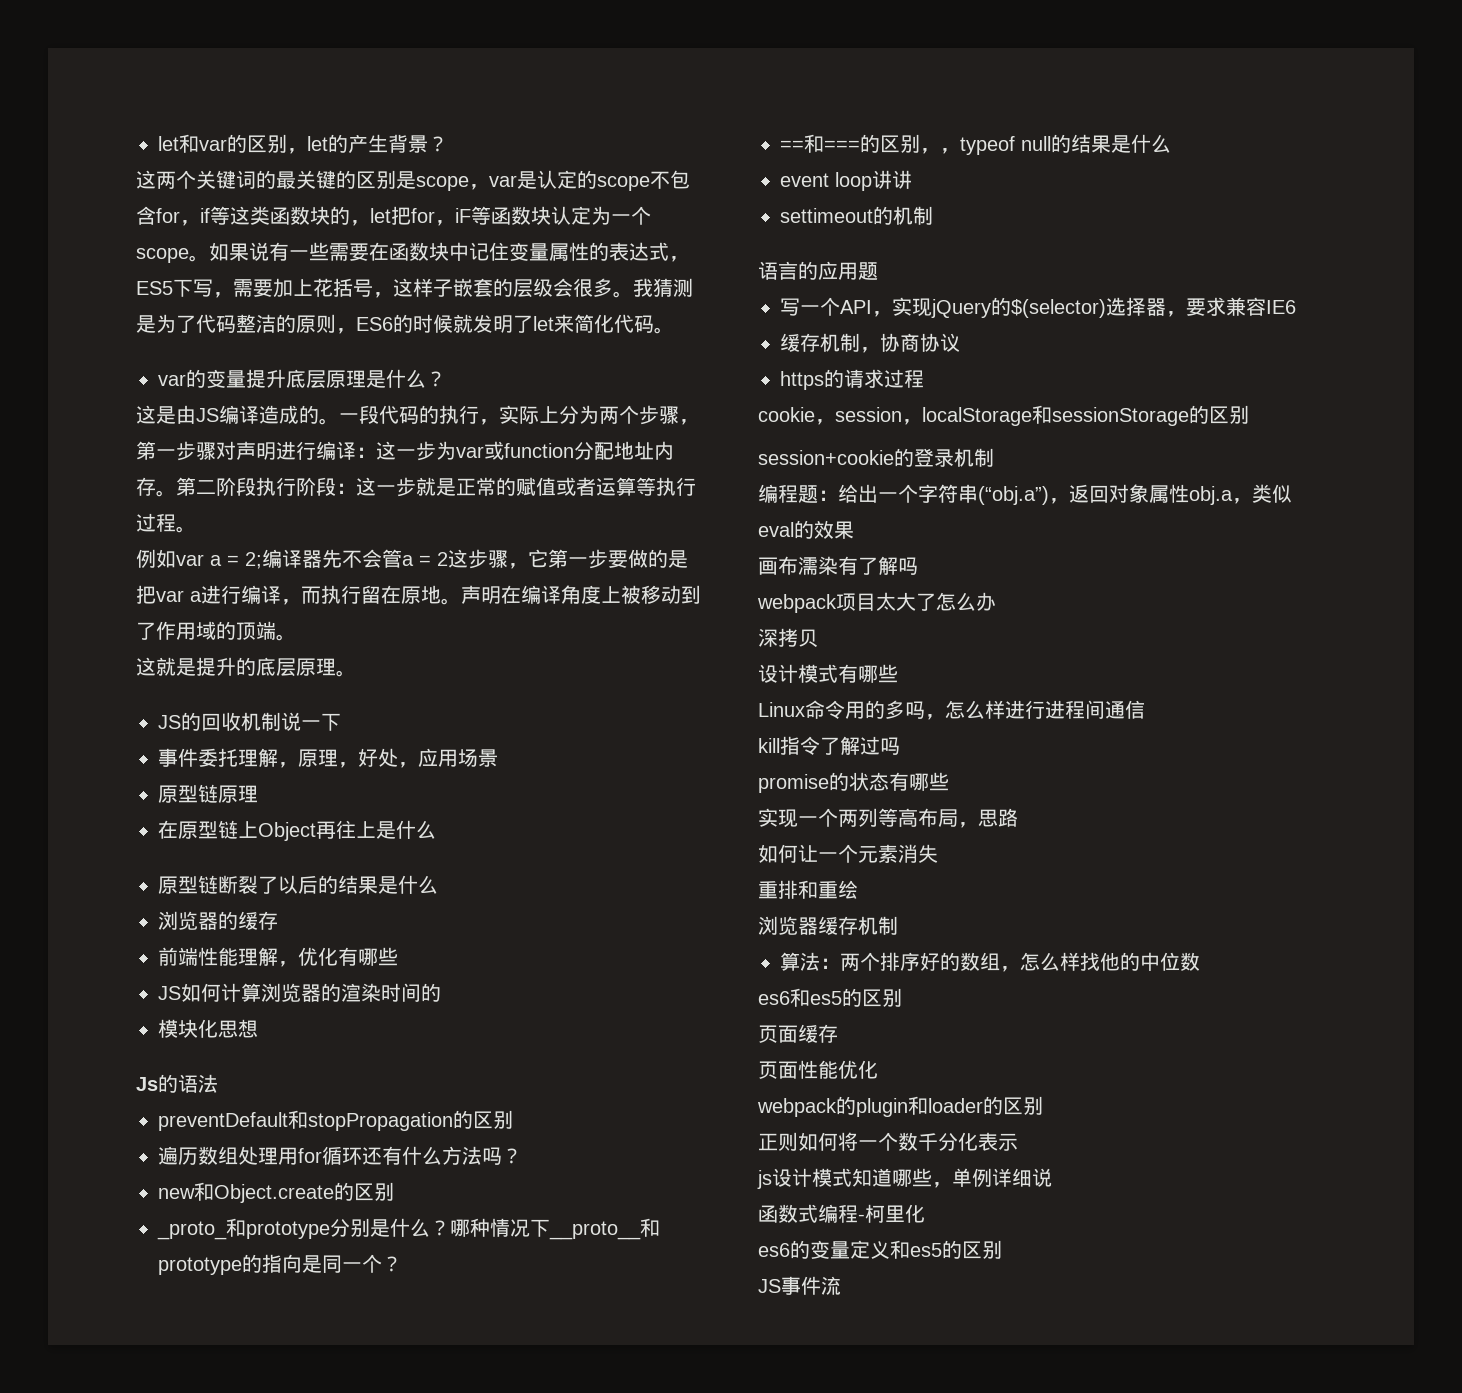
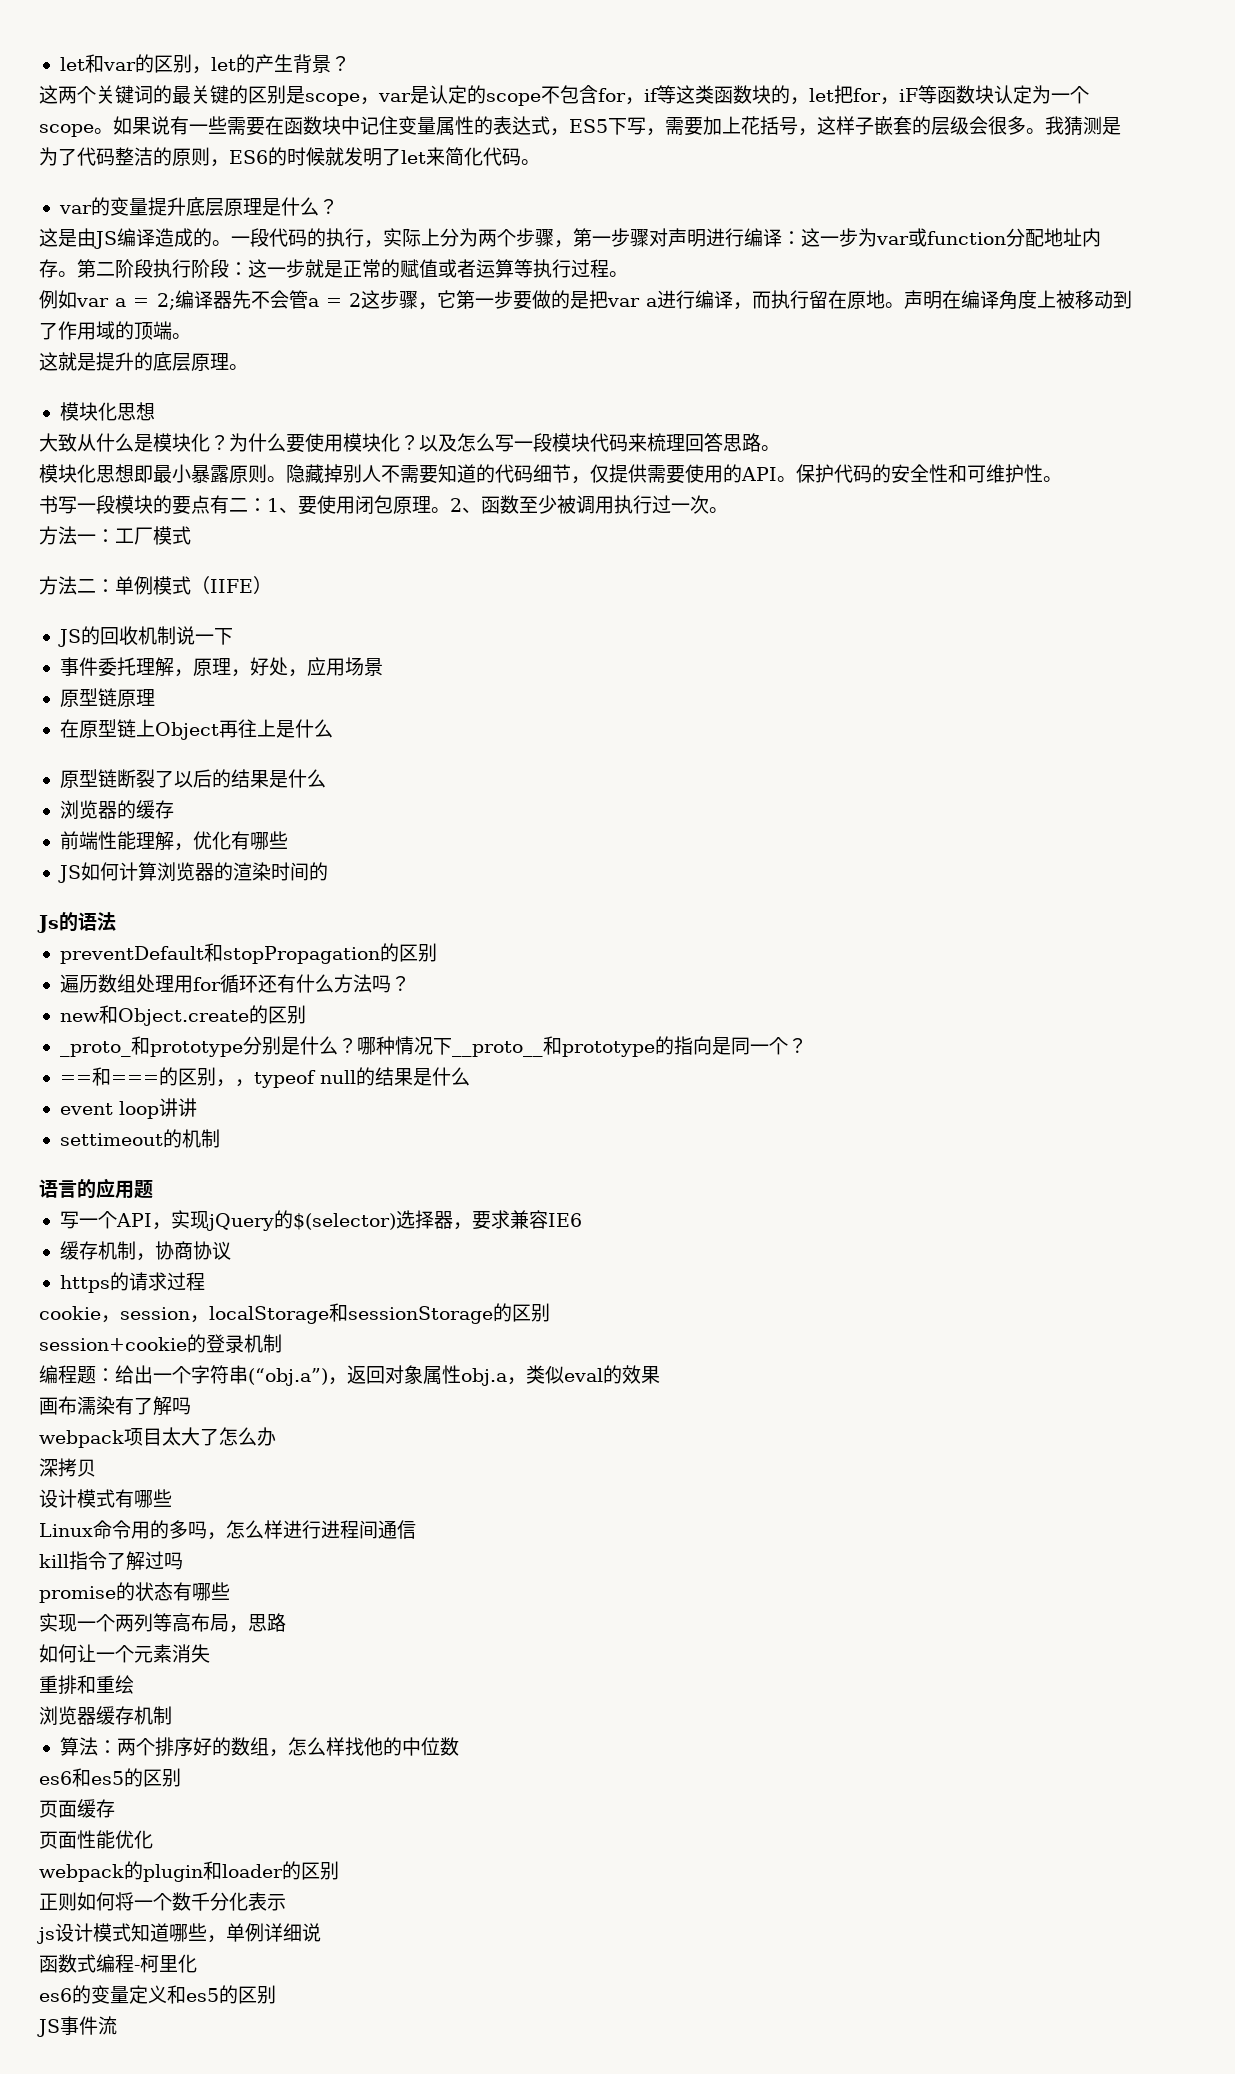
  这就是提升的底层原理。
+ 模块化思想
+ 大致从什么是模块化？为什么要使用模块化？以及怎么写一段模块代码来梳理回答思路。
+ 模块化思想即最小暴露原则。隐藏掉别人不需要知道的代码细节，仅提供需要使用的API。保护代码的安全性和可维护性。
+ 书写一段模块的要点有二：1、要使用闭包原理。2、函数至少被调用执行过一次。
+ 方法一：工厂模式
+ 方法二：单例模式（IIFE）
- 模块化思想

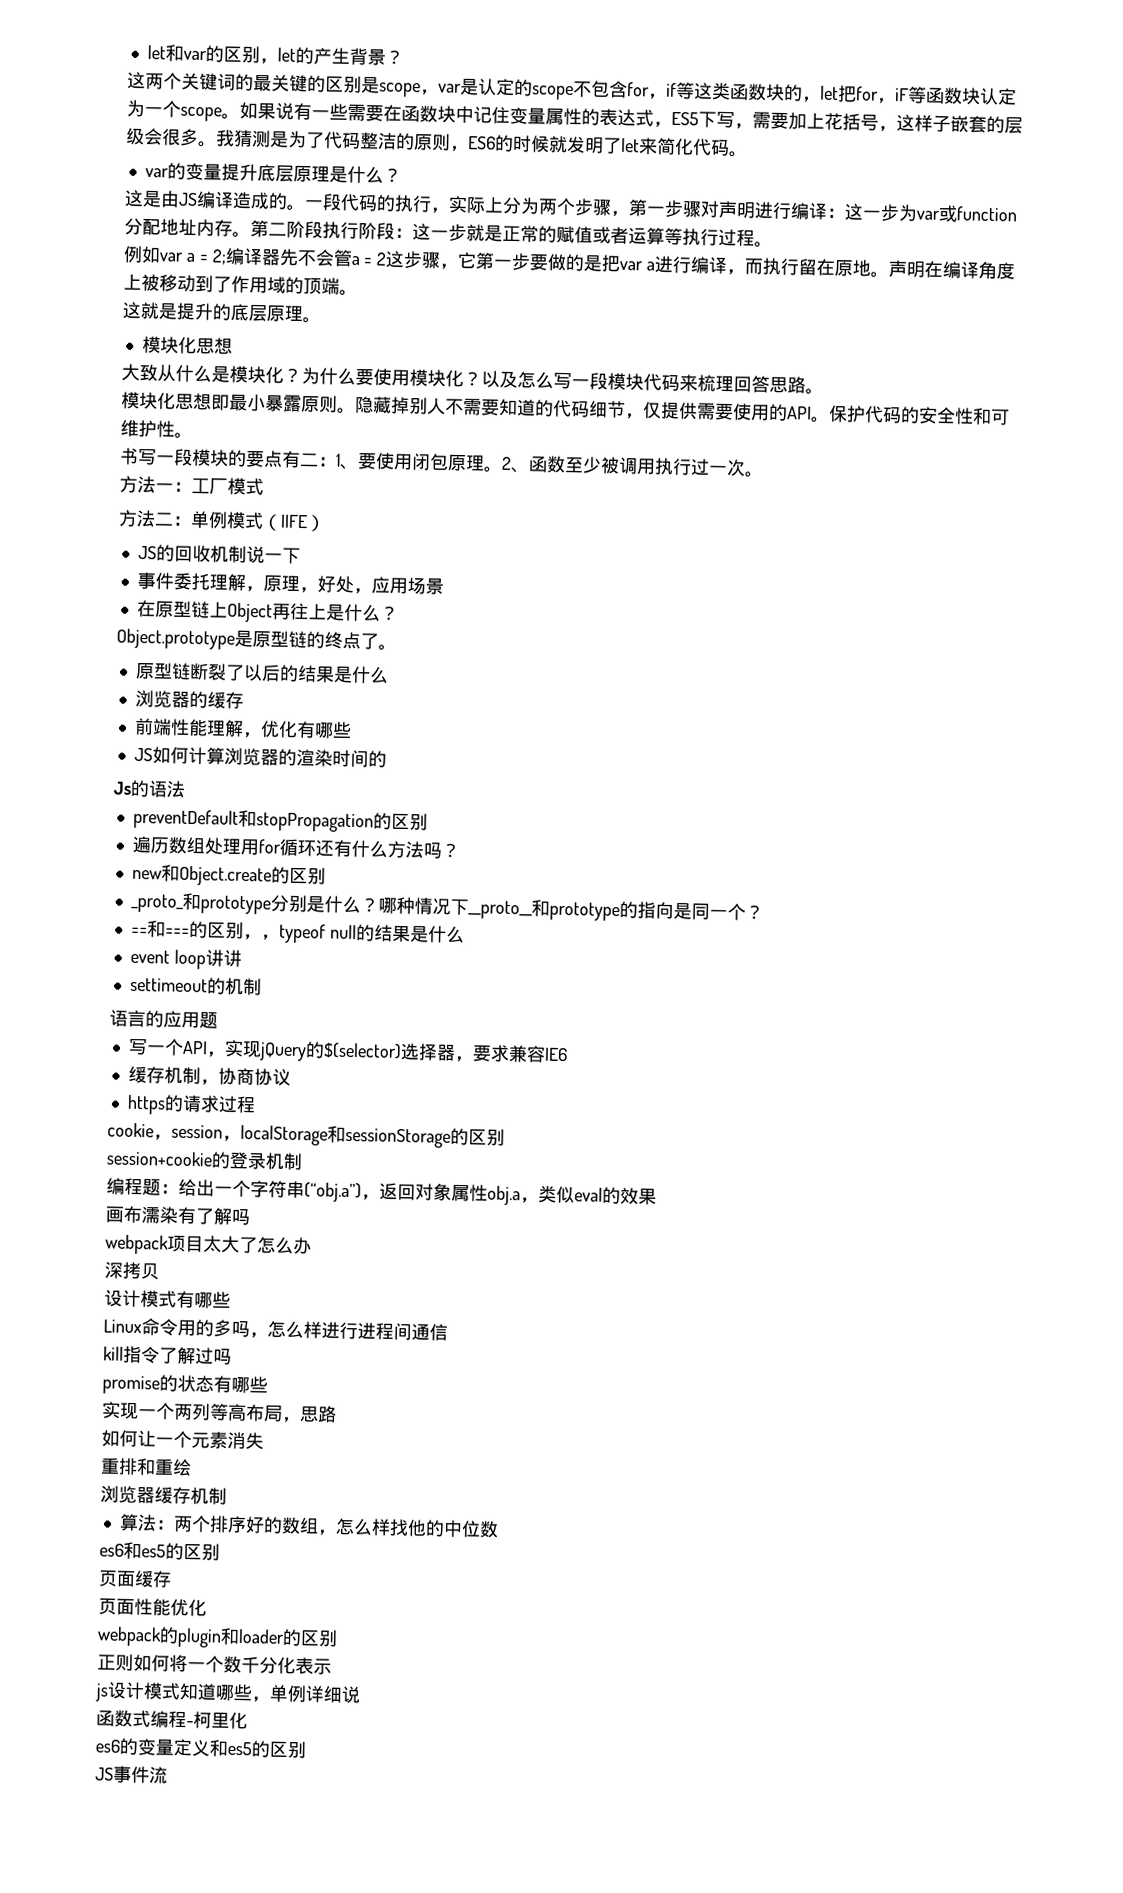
- 原型链原理
- 在原型链上Object再往上是什么
+ 在原型链上Object再往上是什么？
+ Object.prototype是原型链的终点了。

